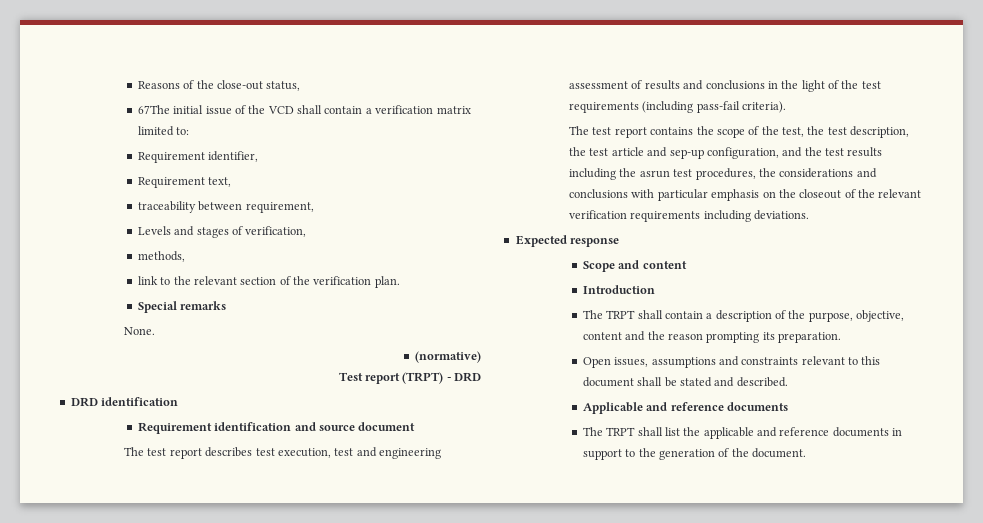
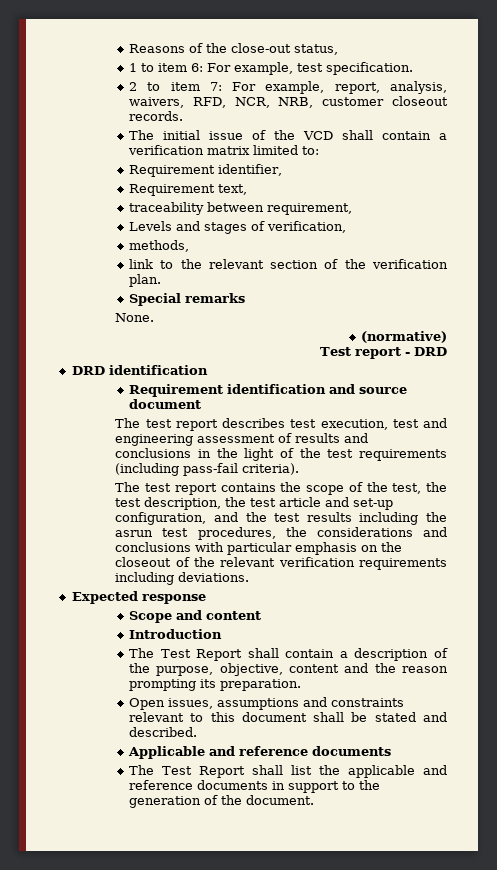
- 67The initial issue of the VCD shall contain a verification matrix limited to:
+ 1 to item 6: For example, test specification.
+ 2 to item 7: For example, report, analysis, waivers, RFD, NCR, NRB, customer closeout records.
+ The initial issue of the VCD shall contain a verification matrix limited to:
- Test report (TRPT) - DRD
+ Test report - DRD
- The test report contains the scope of the test, the test description, the test article and sep-up configuration, and the test results including the asrun test procedures, the considerations and conclusions with particular emphasis on the closeout of the relevant verification requirements including deviations.
+ The test report contains the scope of the test, the test description, the test article and set-up configuration, and the test results including the asrun test procedures, the considerations and conclusions with particular emphasis on the closeout of the relevant verification requirements including deviations.
- The TRPT shall contain a description of the purpose, objective, content and the reason prompting its preparation.
+ The Test Report shall contain a description of the purpose, objective, content and the reason prompting its preparation.
- The TRPT shall list the applicable and reference documents in support to the generation of the document.
+ The Test Report shall list the applicable and reference documents in support to the generation of the document.

